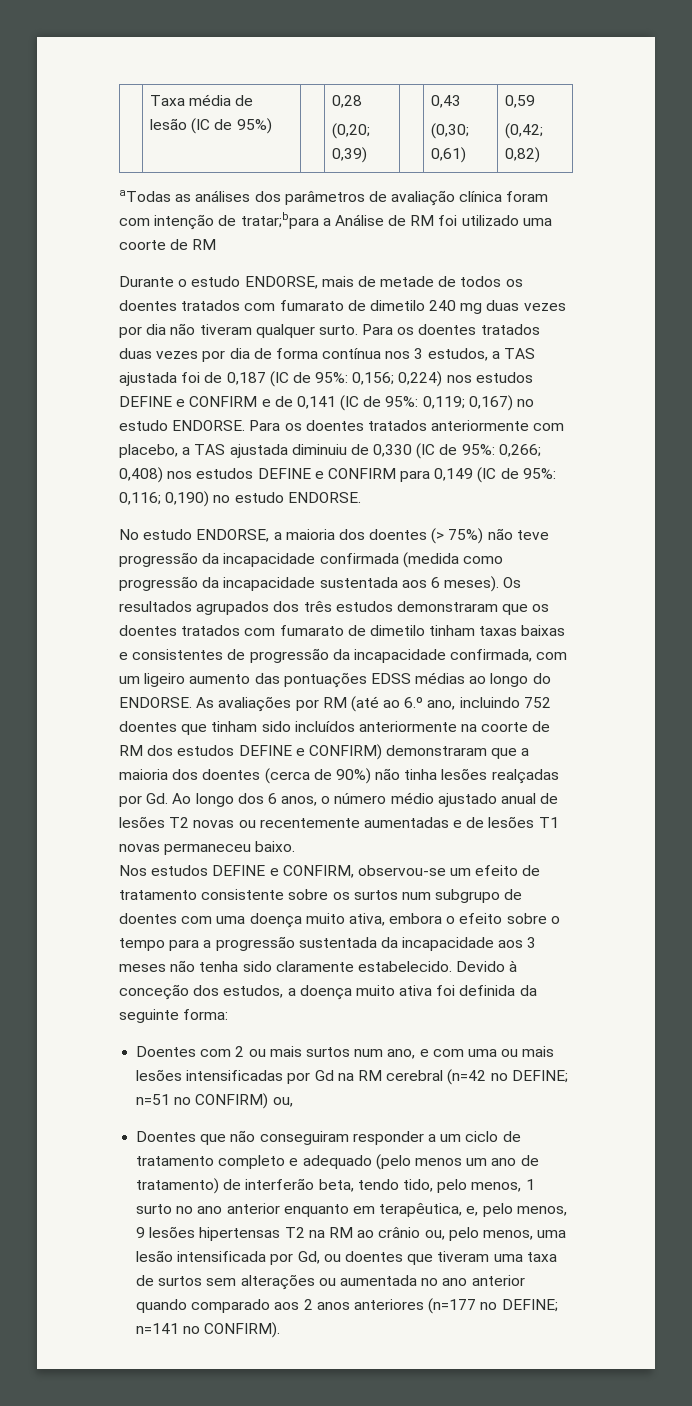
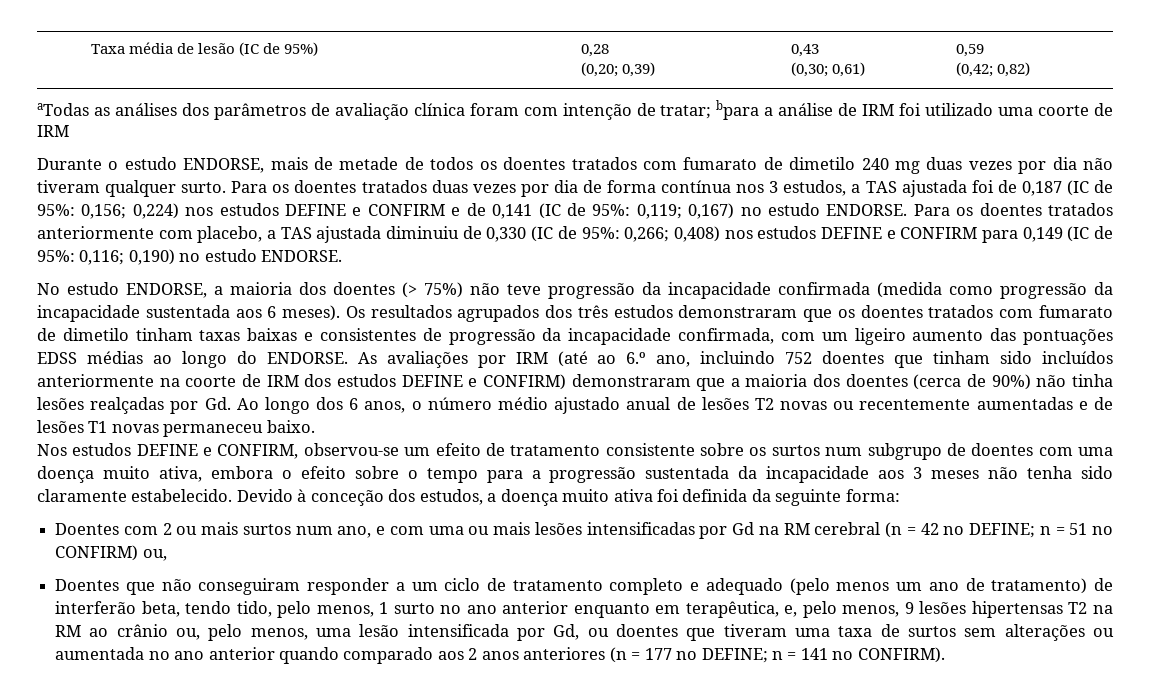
- aTodas as análises dos parâmetros de avaliação clínica foram com intenção de tratar;bpara a Análise de RM foi utilizado uma coorte de RM
+ aTodas as análises dos parâmetros de avaliação clínica foram com intenção de tratar; bpara a análise de IRM foi utilizado uma coorte de IRM
- As avaliações por RM (até ao 6.º ano, incluindo 752 doentes que tinham sido incluídos anteriormente na coorte de RM dos estudos DEFINE e CONFIRM) demonstraram que a maioria dos doentes (cerca de 90%) não tinha lesões realçadas por Gd. Ao longo dos 6 anos, o número médio ajustado anual de lesões T2 novas ou recentemente aumentadas e de lesões T1 novas permaneceu baixo.
+ As avaliações por IRM (até ao 6.º ano, incluindo 752 doentes que tinham sido incluídos anteriormente na coorte de IRM dos estudos DEFINE e CONFIRM) demonstraram que a maioria dos doentes (cerca de 90%) não tinha lesões realçadas por Gd. Ao longo dos 6 anos, o número médio ajustado anual de lesões T2 novas ou recentemente aumentadas e de lesões T1 novas permaneceu baixo.
- Doentes com 2 ou mais surtos num ano, e com uma ou mais lesões intensificadas por Gd na RM cerebral (n=42 no DEFINE; n=51 no CONFIRM) ou,
+ Doentes com 2 ou mais surtos num ano, e com uma ou mais lesões intensificadas por Gd na RM cerebral (n = 42 no DEFINE; n = 51 no CONFIRM) ou,
- Doentes que não conseguiram responder a um ciclo de tratamento completo e adequado (pelo menos um ano de tratamento) de interferão beta, tendo tido, pelo menos, 1 surto no ano anterior enquanto em terapêutica, e, pelo menos, 9 lesões hipertensas T2 na RM ao crânio ou, pelo menos, uma lesão intensificada por Gd, ou doentes que tiveram uma taxa de surtos sem alterações ou aumentada no ano anterior quando comparado aos 2 anos anteriores (n=177 no DEFINE; n=141 no CONFIRM).
+ Doentes que não conseguiram responder a um ciclo de tratamento completo e adequado (pelo menos um ano de tratamento) de interferão beta, tendo tido, pelo menos, 1 surto no ano anterior enquanto em terapêutica, e, pelo menos, 9 lesões hipertensas T2 na RM ao crânio ou, pelo menos, uma lesão intensificada por Gd, ou doentes que tiveram uma taxa de surtos sem alterações ou aumentada no ano anterior quando comparado aos 2 anos anteriores (n = 177 no DEFINE; n = 141 no CONFIRM).

